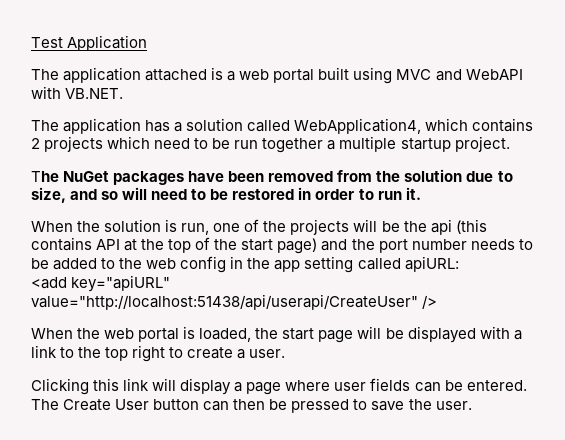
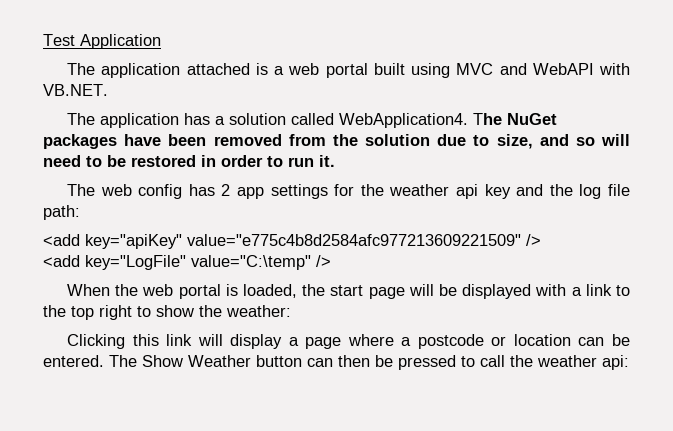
- The application has a solution called WebApplication4, which contains 2 projects which need to be run together a multiple startup project.
- The NuGet packages have been removed from the solution due to size, and so will need to be restored in order to run it.
+ The application has a solution called WebApplication4. The NuGet packages have been removed from the solution due to size, and so will need to be restored in order to run it.
- When the solution is run, one of the projects will be the api (this contains API at the top of the start page) and the port number needs to be added to the web config in the app setting called apiURL:
- <add key="apiURL" value="http://localhost:51438/api/userapi/CreateUser" />
+ The web config has 2 app settings for the weather api key and the log file path:
+ <add key="apiKey" value="e775c4b8d2584afc977213609221509" />
+ <add key="LogFile" value="C:\temp" />
- When the web portal is loaded, the start page will be displayed with a link to the top right to create a user.
+ When the web portal is loaded, the start page will be displayed with a link to the top right to show the weather:
- Clicking this link will display a page where user fields can be entered.
+ Clicking this link will display a page where a postcode or location can be entered.
- The Create User button can then be pressed to save the user.
+ The Show Weather button can then be pressed to call the weather api:

